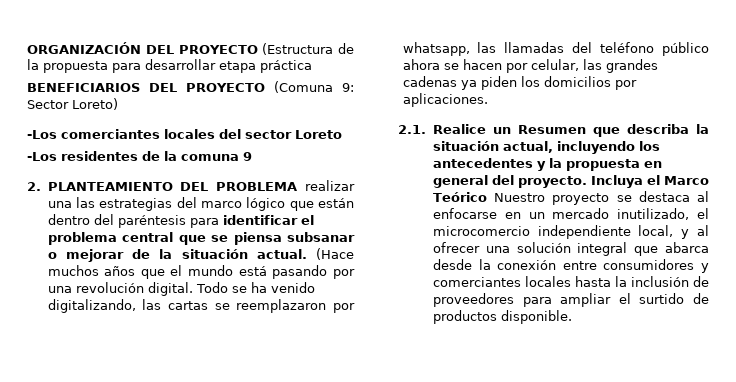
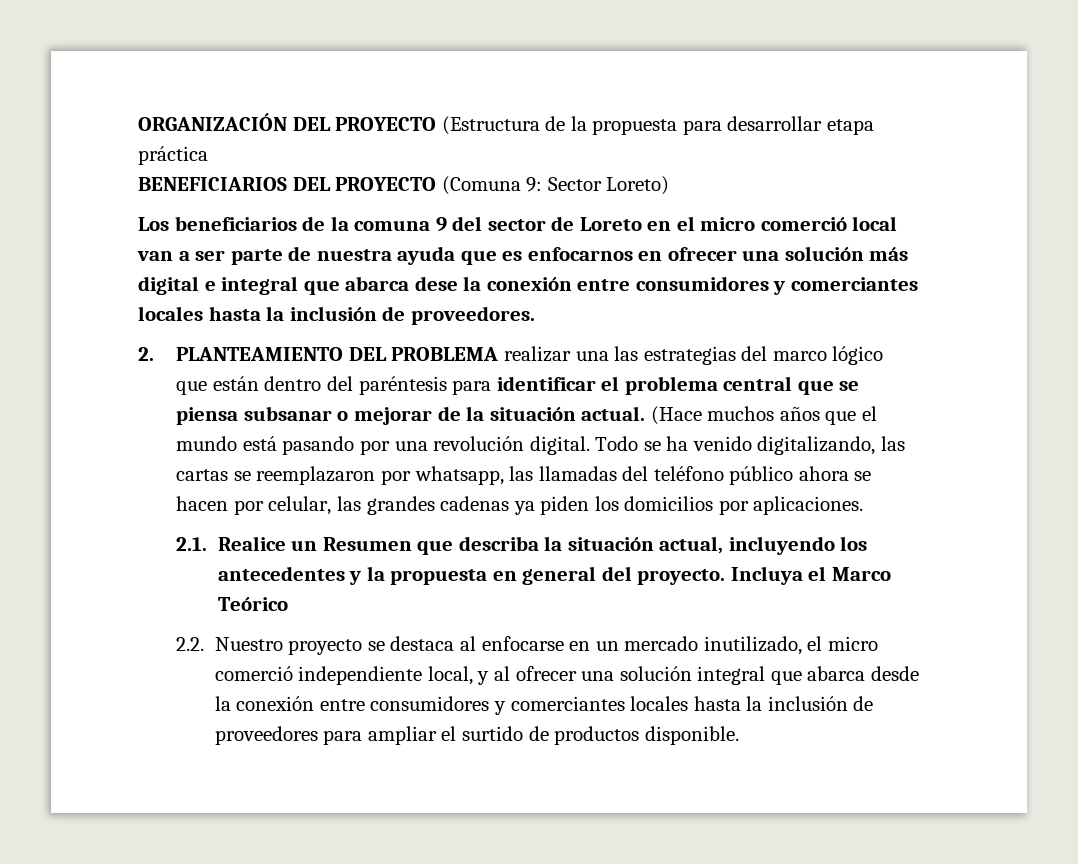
- -Los comerciantes locales del sector Loreto
- -Los residentes de la comuna 9
+ Los beneficiarios de la comuna 9 del sector de Loreto en el micro comerció local van a ser parte de nuestra ayuda que es enfocarnos en ofrecer una solución más digital e integral que abarca dese la conexión entre consumidores y comerciantes locales hasta la inclusión de proveedores.
- Incluya el Marco Teórico Nuestro proyecto se destaca al enfocarse en un mercado inutilizado, el microcomercio independiente local, y al ofrecer una solución integral que abarca desde la conexión entre consumidores y comerciantes locales hasta la inclusión de proveedores para ampliar el surtido de productos disponible.
+ Incluya el Marco Teórico
+ 2.2. Nuestro proyecto se destaca al enfocarse en un mercado inutilizado, el micro comerció independiente local, y al ofrecer una solución integral que abarca desde la conexión entre consumidores y comerciantes locales hasta la inclusión de proveedores para ampliar el surtido de productos disponible.

